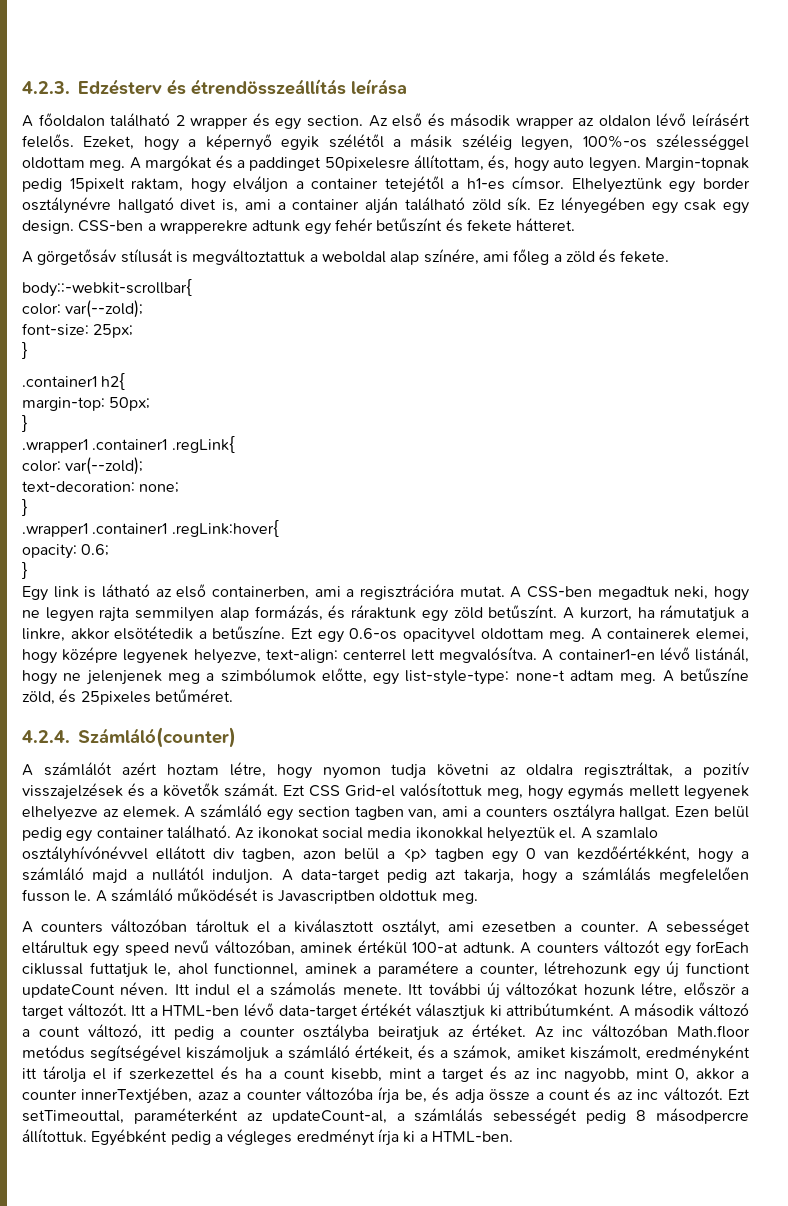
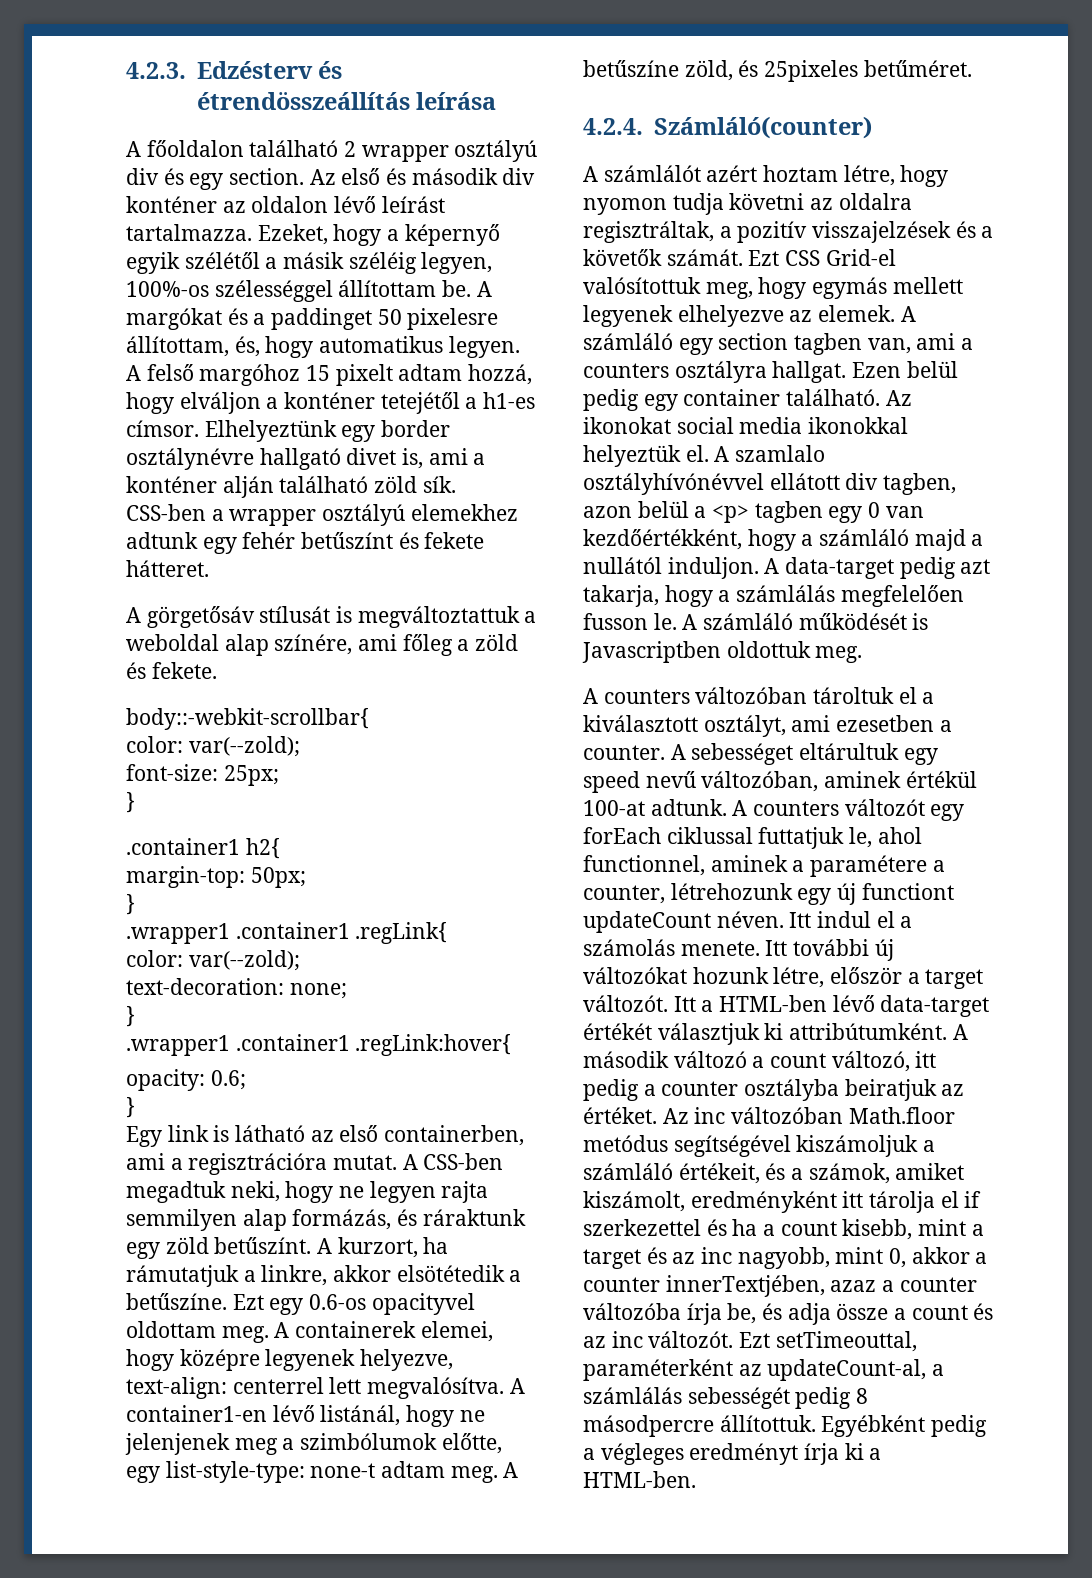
- A főoldalon található 2 wrapper és egy section.
+ A főoldalon található 2 wrapper osztályú div és egy section.
- Az első és második wrapper az oldalon lévő leírásért felelős.
+ Az első és második div konténer az oldalon lévő leírást tartalmazza.
- Ezeket, hogy a képernyő egyik szélétől a másik széléig legyen, 100%-os szélességgel oldottam meg.
+ Ezeket, hogy a képernyő egyik szélétől a másik széléig legyen, 100%-os szélességgel állítottam be.
- A margókat és a paddinget 50pixelesre állítottam, és, hogy auto legyen. Margin-topnak pedig 15pixelt raktam, hogy elváljon a container tetejétől a h1-es címsor.
+ A margókat és a paddinget 50 pixelesre állítottam, és, hogy automatikus legyen. A felső margóhoz 15 pixelt adtam hozzá, hogy elváljon a konténer tetejétől a h1-es címsor.
- Elhelyeztünk egy border osztálynévre hallgató divet is, ami a container alján található zöld sík.
+ Elhelyeztünk egy border osztálynévre hallgató divet is, ami a konténer alján található zöld sík.
- Ez lényegében egy csak egy design. CSS-ben a wrapperekre adtunk egy fehér betűszínt és fekete hátteret.
+ CSS-ben a wrapper osztályú elemekhez adtunk egy fehér betűszínt és fekete hátteret.

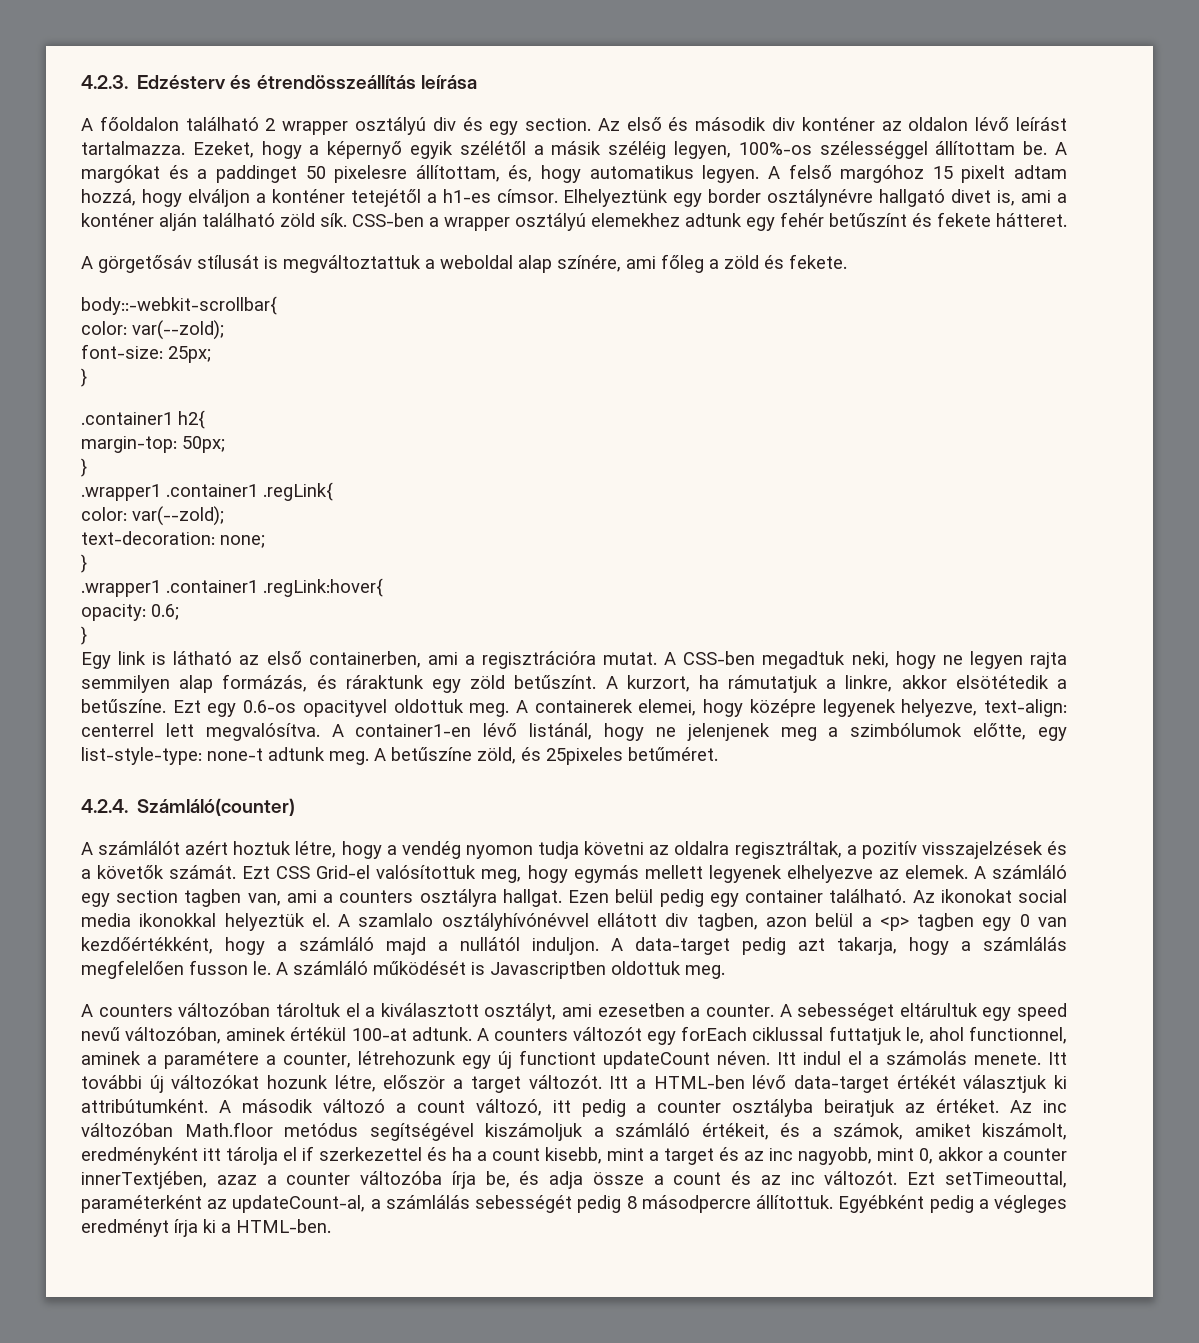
- Ezt egy 0.6-os opacityvel oldottam meg.
+ Ezt egy 0.6-os opacityvel oldottuk meg.
- A container1-en lévő listánál, hogy ne jelenjenek meg a szimbólumok előtte, egy list-style-type: none-t adtam meg.
+ A container1-en lévő listánál, hogy ne jelenjenek meg a szimbólumok előtte, egy list-style-type: none-t adtunk meg.
- A számlálót azért hoztam létre, hogy nyomon tudja követni az oldalra regisztráltak, a pozitív visszajelzések és a követők számát.
+ A számlálót azért hoztuk létre, hogy a vendég nyomon tudja követni az oldalra regisztráltak, a pozitív visszajelzések és a követők számát.

